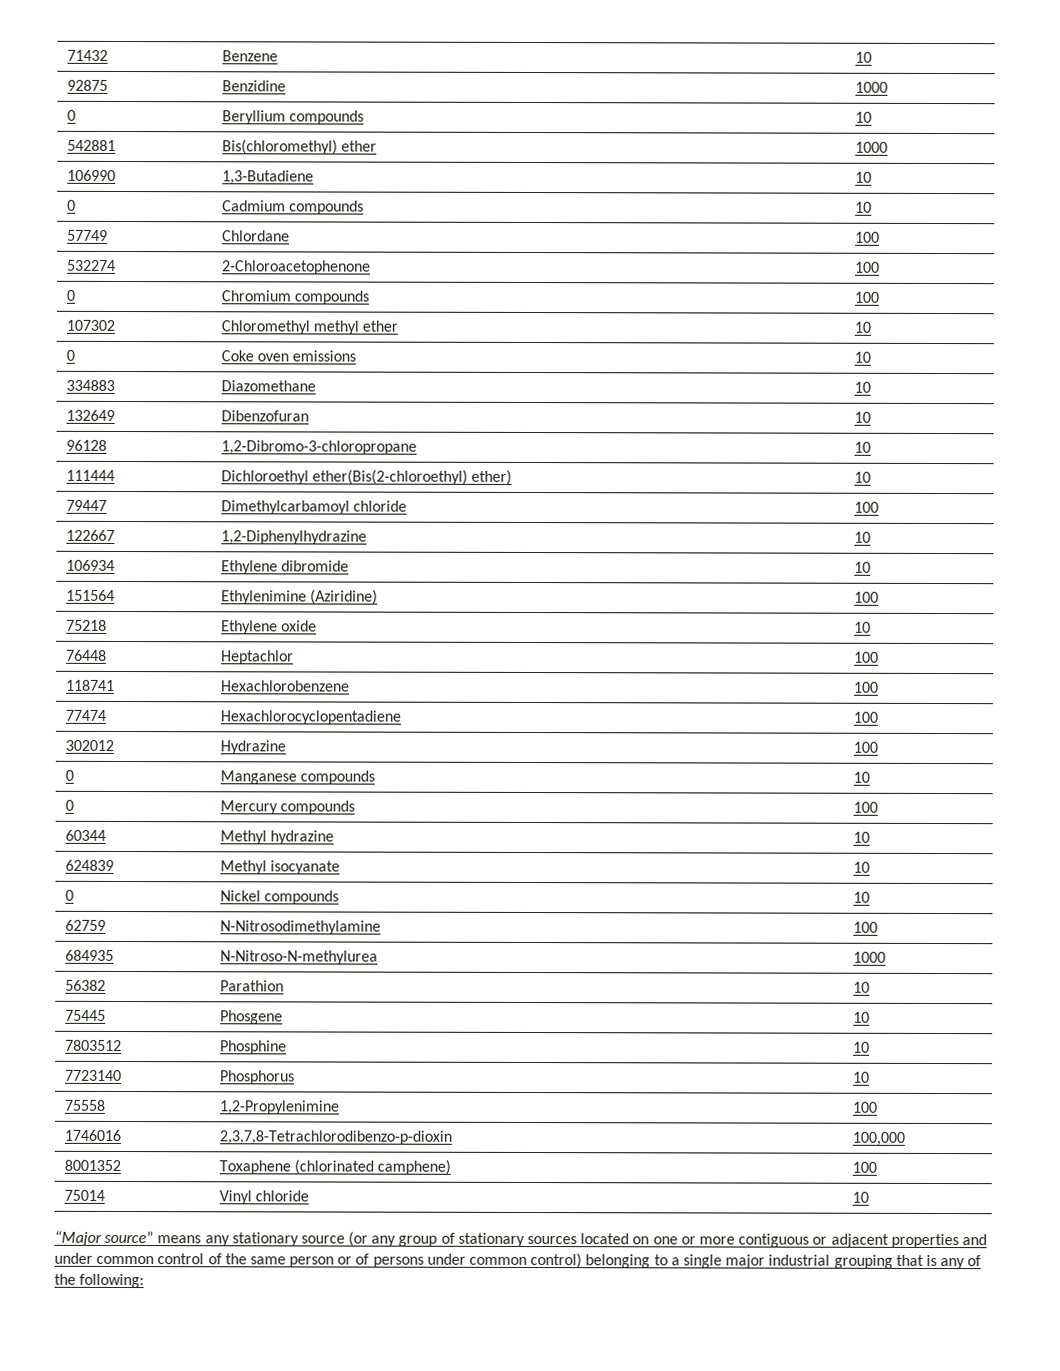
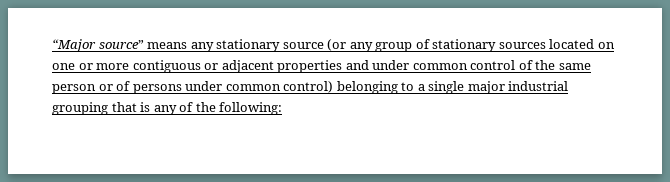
- 71432 | Benzene | 10
- 92875 | Benzidine | 1000
- 0 | Beryllium compounds | 10
- 542881 | Bis(chloromethyl) ether | 1000
- 106990 | 1,3-Butadiene | 10
- 0 | Cadmium compounds | 10
- 57749 | Chlordane | 100
- 532274 | 2-Chloroacetophenone | 100
- 0 | Chromium compounds | 100
- 107302 | Chloromethyl methyl ether | 10
- 0 | Coke oven emissions | 10
- 334883 | Diazomethane | 10
- 132649 | Dibenzofuran | 10
- 96128 | 1,2-Dibromo-3-chloropropane | 10
- 111444 | Dichloroethyl ether(Bis(2-chloroethyl) ether) | 10
- 79447 | Dimethylcarbamoyl chloride | 100
- 122667 | 1,2-Diphenylhydrazine | 10
- 106934 | Ethylene dibromide | 10
- 151564 | Ethylenimine (Aziridine) | 100
- 75218 | Ethylene oxide | 10
- 76448 | Heptachlor | 100
- 118741 | Hexachlorobenzene | 100
- 77474 | Hexachlorocyclopentadiene | 100
- 302012 | Hydrazine | 100
- 0 | Manganese compounds | 10
- 0 | Mercury compounds | 100
- 60344 | Methyl hydrazine | 10
- 624839 | Methyl isocyanate | 10
- 0 | Nickel compounds | 10
- 62759 | N-Nitrosodimethylamine | 100
- 684935 | N-Nitroso-N-methylurea | 1000
- 56382 | Parathion | 10
- 75445 | Phosgene | 10
- 7803512 | Phosphine | 10
- 7723140 | Phosphorus | 10
- 75558 | 1,2-Propylenimine | 100
- 1746016 | 2,3,7,8-Tetrachlorodibenzo-p-dioxin | 100,000
- 8001352 | Toxaphene (chlorinated camphene) | 100
- 75014 | Vinyl chloride | 10

